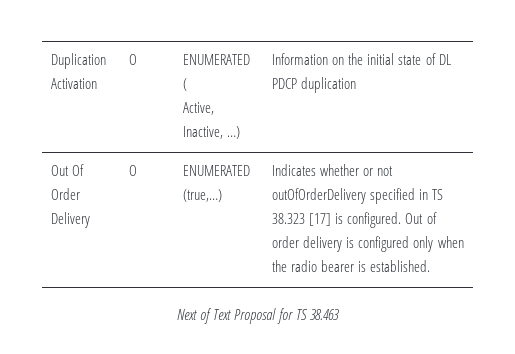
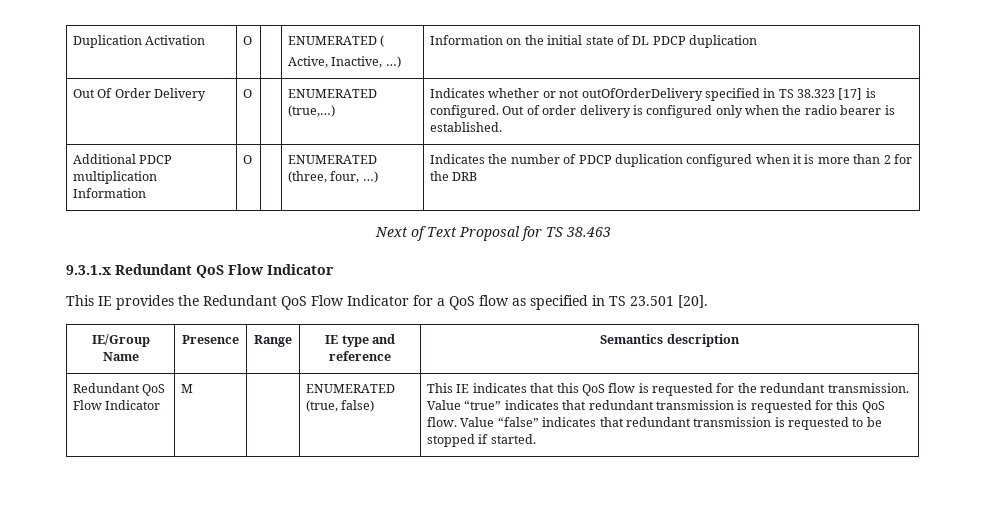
+ Additional PDCP multiplication Information | O | | ENUMERATED (three, four, …) | Indicates the number of PDCP duplication configured when it is more than 2 for the DRB
+ 9.3.1.x Redundant QoS Flow Indicator
+ This IE provides the Redundant QoS Flow Indicator for a QoS flow as specified in TS 23.501 [20].
+ IE/Group Name | Presence | Range | IE type and reference | Semantics description
+ Redundant QoS Flow Indicator | M | | ENUMERATED (true, false) | This IE indicates that this QoS flow is requested for the redundant transmission. Value “true” indicates that redundant transmission is requested for this QoS flow. Value “false” indicates that redundant transmission is requested to be stopped if started.

